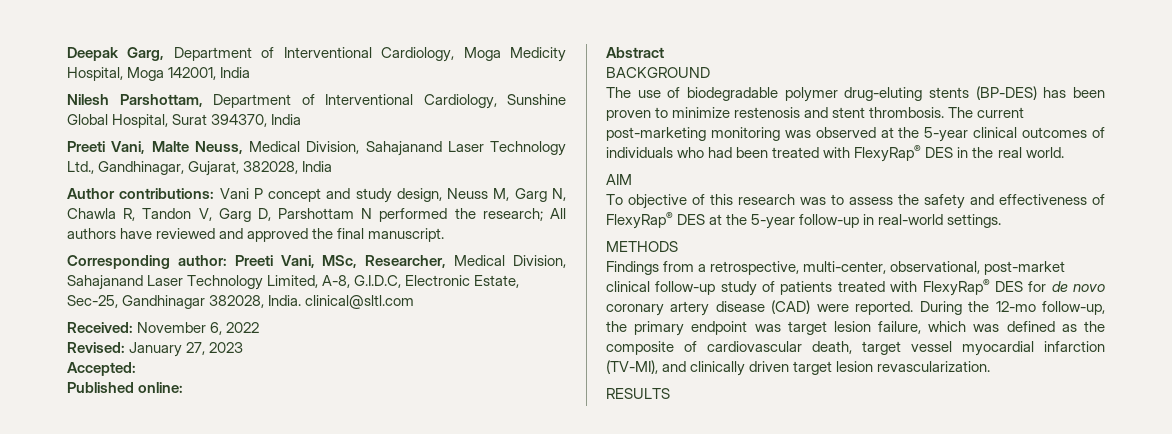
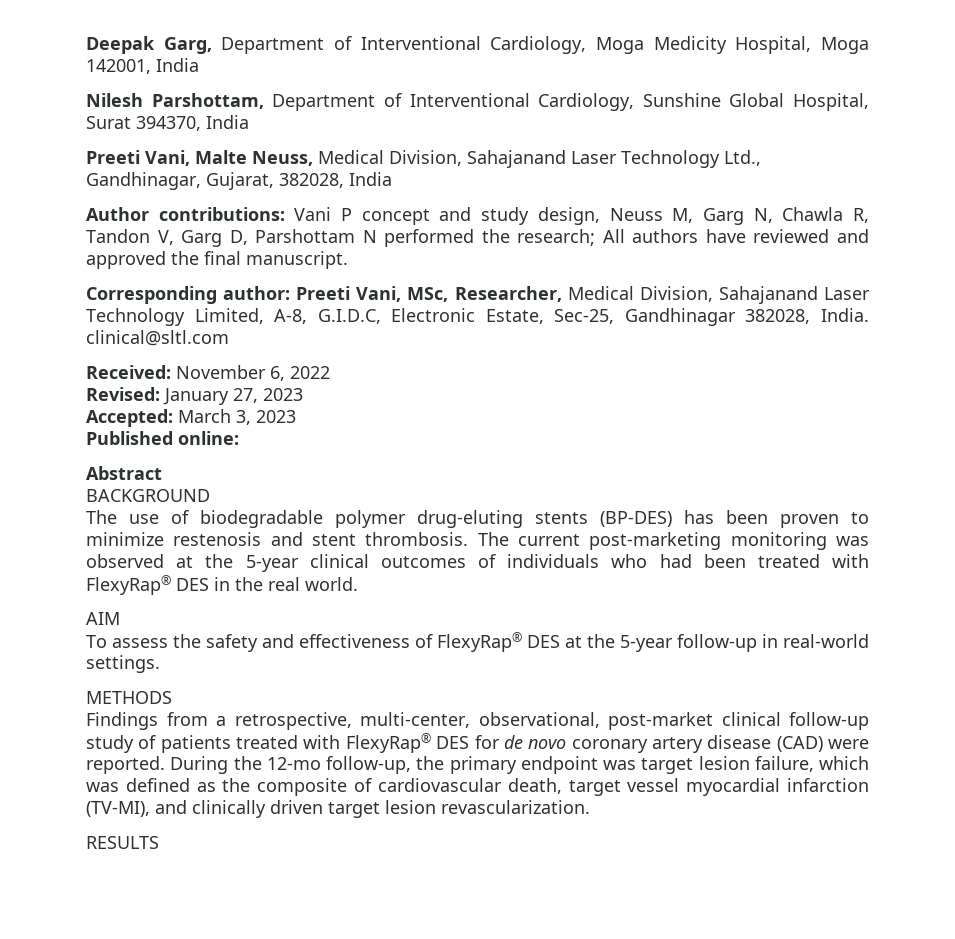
- Accepted:
+ Accepted: March 3, 2023
- To objective of this research was to assess the safety and effectiveness of FlexyRap® DES at the 5-year follow-up in real-world settings.
+ To assess the safety and effectiveness of FlexyRap® DES at the 5-year follow-up in real-world settings.

